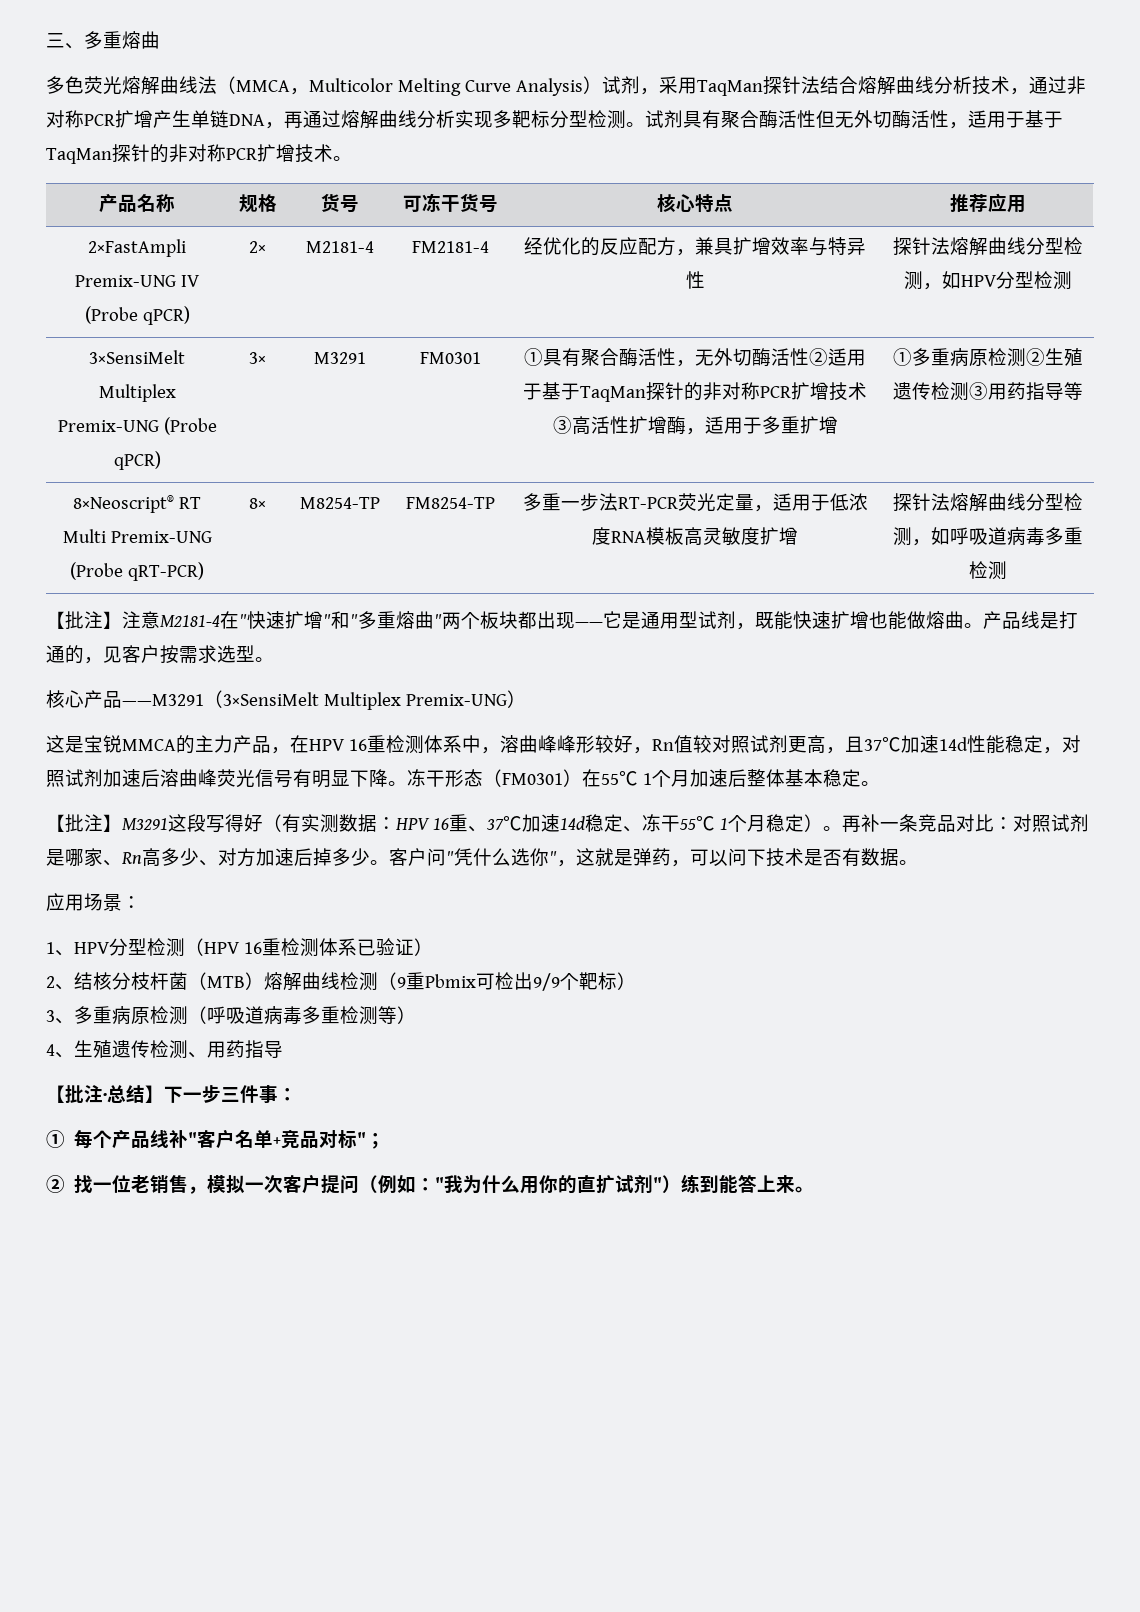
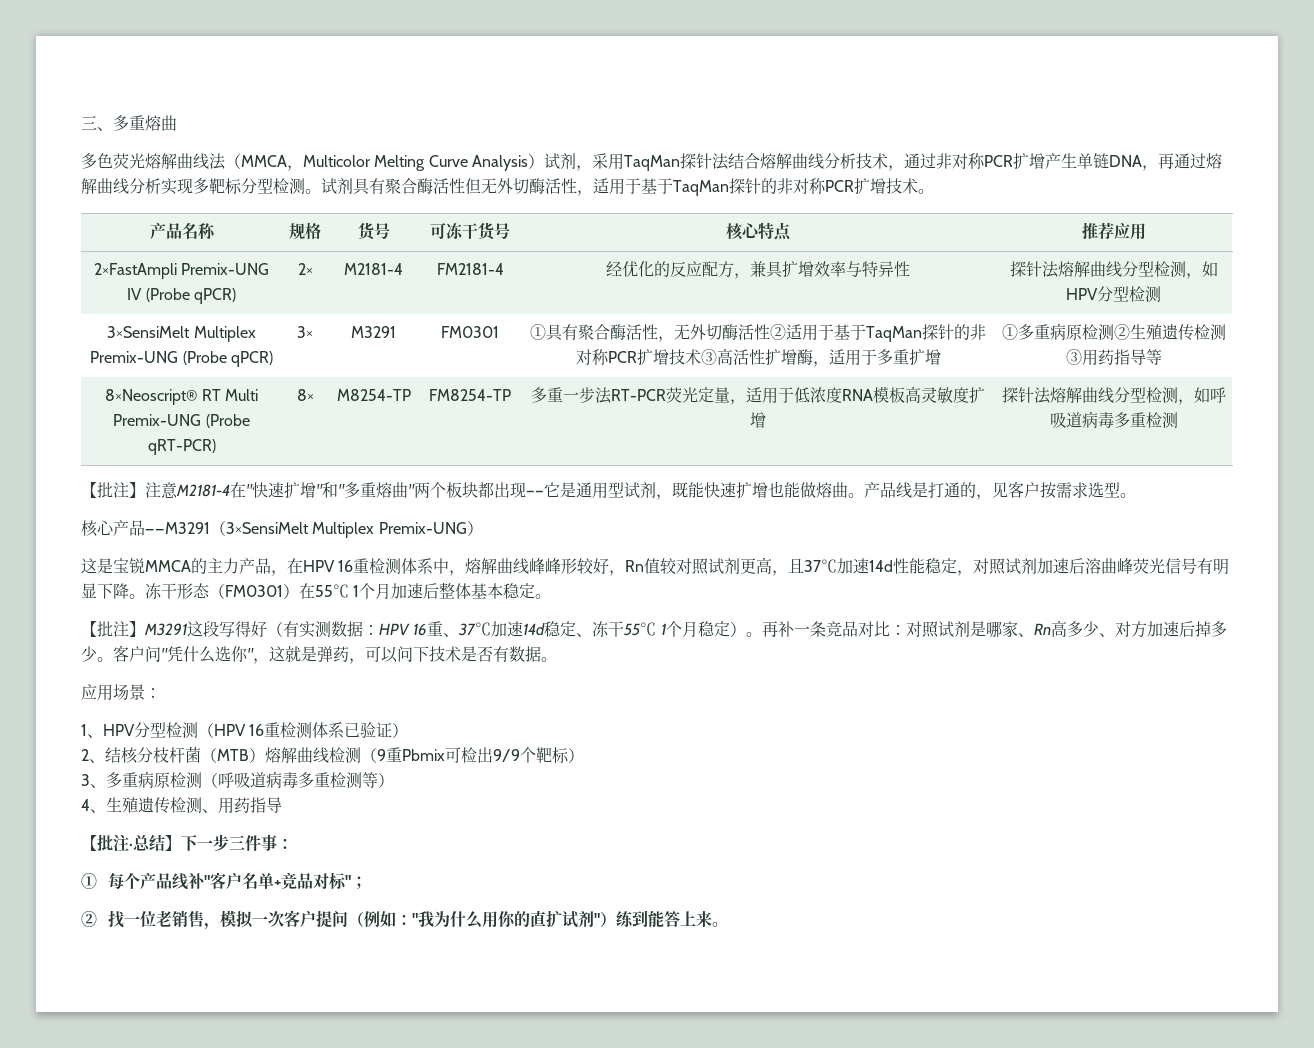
- 这是宝锐MMCA的主力产品，在HPV 16重检测体系中，溶曲峰峰形较好，Rn值较对照试剂更高，且37℃加速14d性能稳定，对照试剂加速后溶曲峰荧光信号有明显下降。
+ 这是宝锐MMCA的主力产品，在HPV 16重检测体系中，熔解曲线峰峰形较好，Rn值较对照试剂更高，且37℃加速14d性能稳定，对照试剂加速后溶曲峰荧光信号有明显下降。

